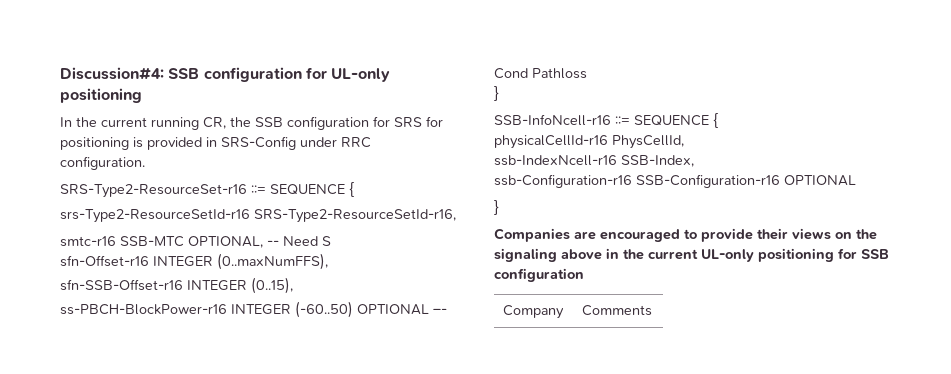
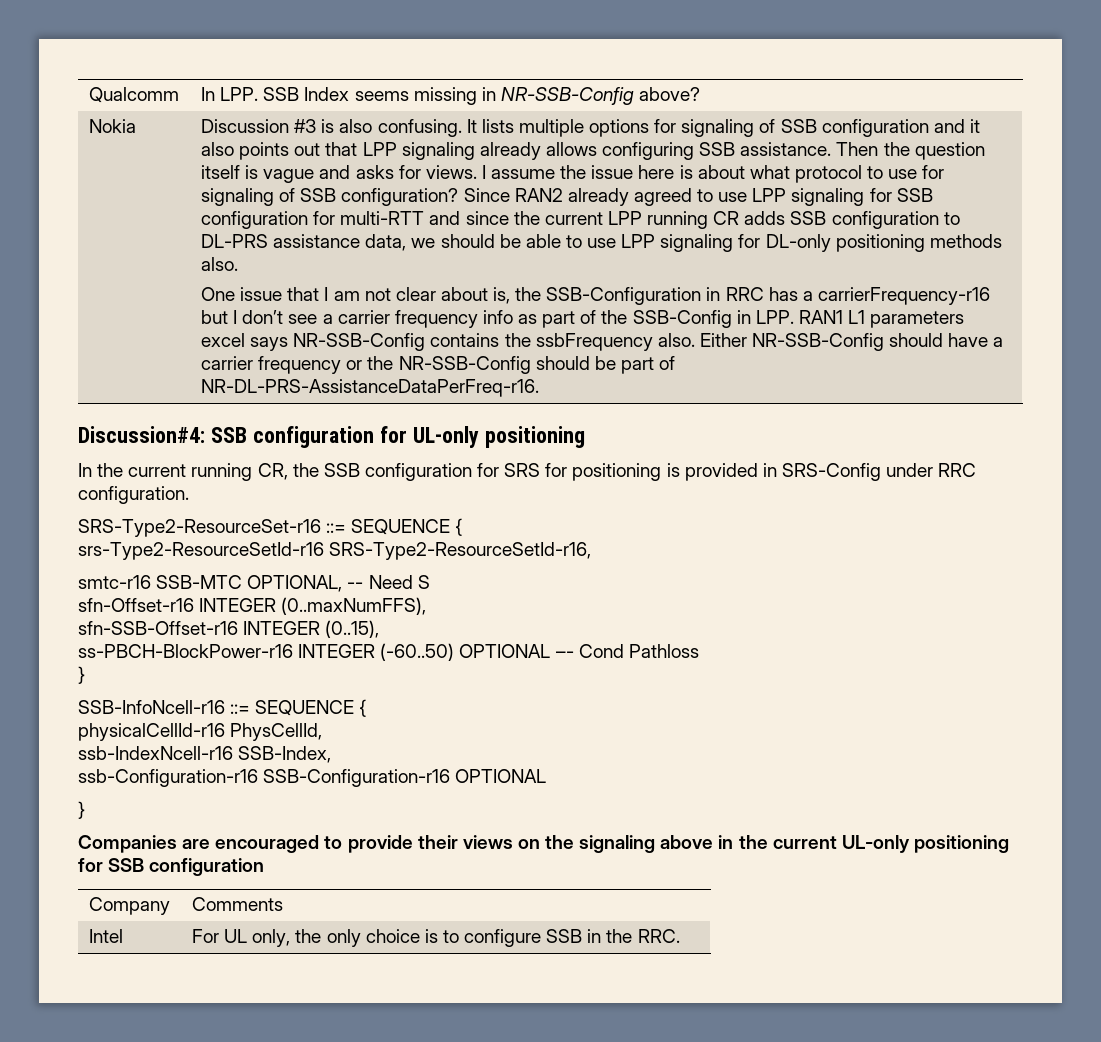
+ Qualcomm | In LPP. SSB Index seems missing in NR-SSB-Config above?
+ Nokia | Discussion #3 is also confusing. It lists multiple options for signaling of SSB configuration and it also points out that LPP signaling already allows configuring SSB assistance. Then the question itself is vague and asks for views. I assume the issue here is about what protocol to use for signaling of SSB configuration? Since RAN2 already agreed to use LPP signaling for SSB configuration for multi-RTT and since the current LPP running CR adds SSB configuration to DL-PRS assistance data, we should be able to use LPP signaling for DL-only positioning methods also.
+ One issue that I am not clear about is, the SSB-Configuration in RRC has a carrierFrequency-r16 but I don’t see a carrier frequency info as part of the SSB-Config in LPP. RAN1 L1 parameters excel says NR-SSB-Config contains the ssbFrequency also. Either NR-SSB-Config should have a carrier frequency or the NR-SSB-Config should be part of NR-DL-PRS-AssistanceDataPerFreq-r16.
+ Intel | For UL only, the only choice is to configure SSB in the RRC.

